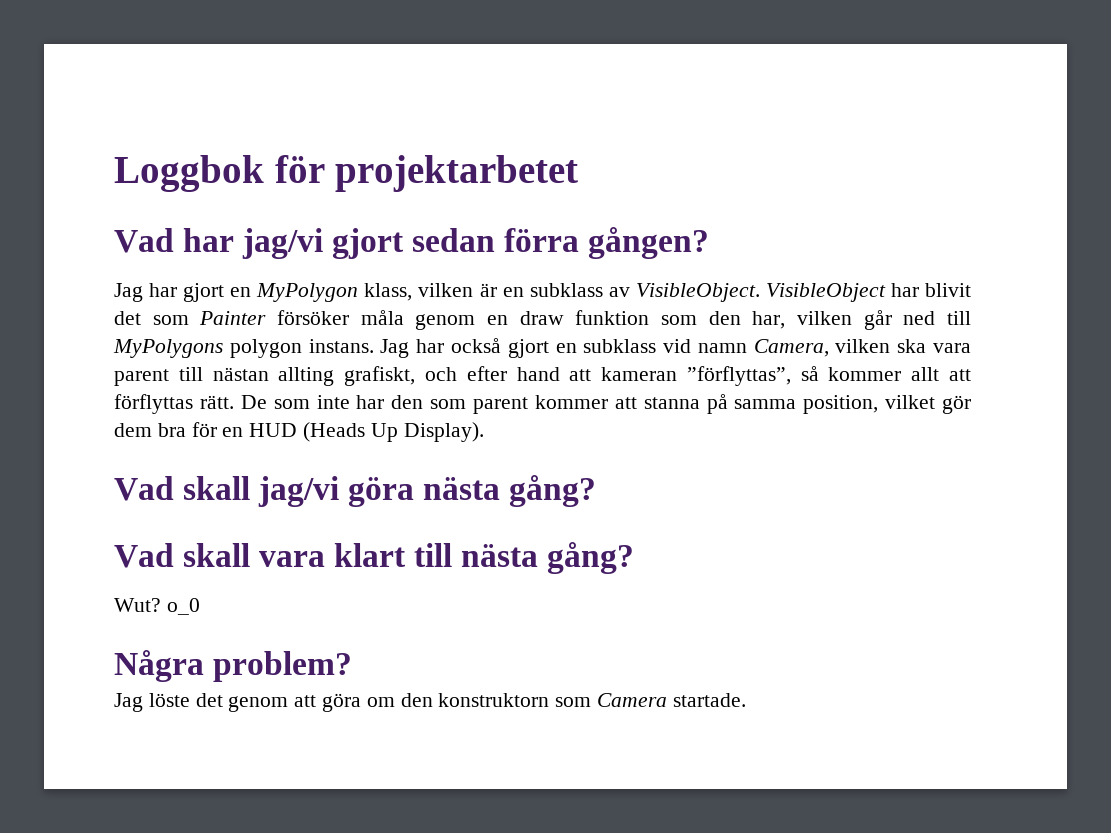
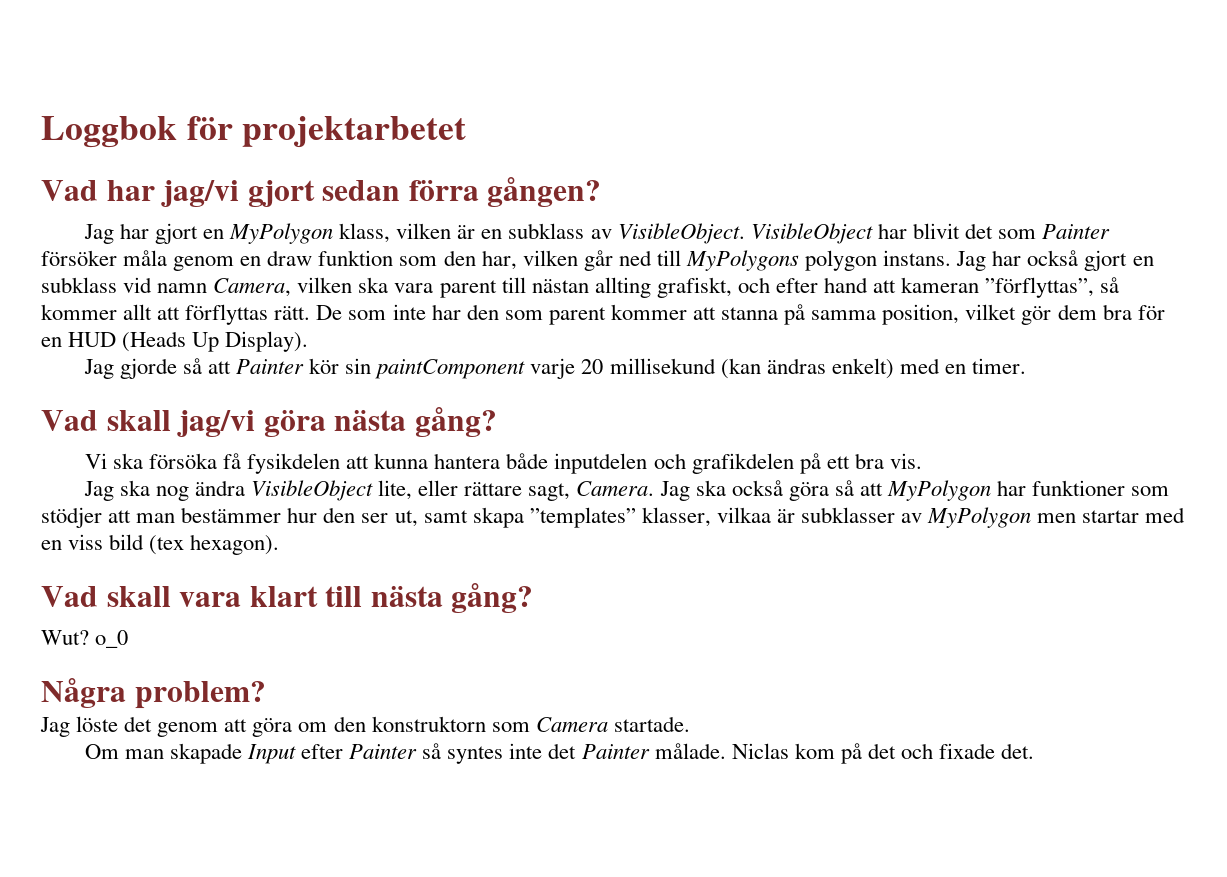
+ Jag gjorde så att Painter kör sin paintComponent varje 20 millisekund (kan ändras enkelt) med en timer.
+ Vi ska försöka få fysikdelen att kunna hantera både inputdelen och grafikdelen på ett bra vis.
+ Jag ska nog ändra VisibleObject lite, eller rättare sagt, Camera. Jag ska också göra så att MyPolygon har funktioner som stödjer att man bestämmer hur den ser ut, samt skapa ”templates” klasser, vilkaa är subklasser av MyPolygon men startar med en viss bild (tex hexagon).
+ Om man skapade Input efter Painter så syntes inte det Painter målade. Niclas kom på det och fixade det.

